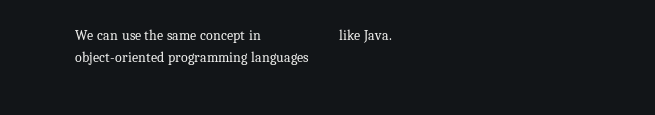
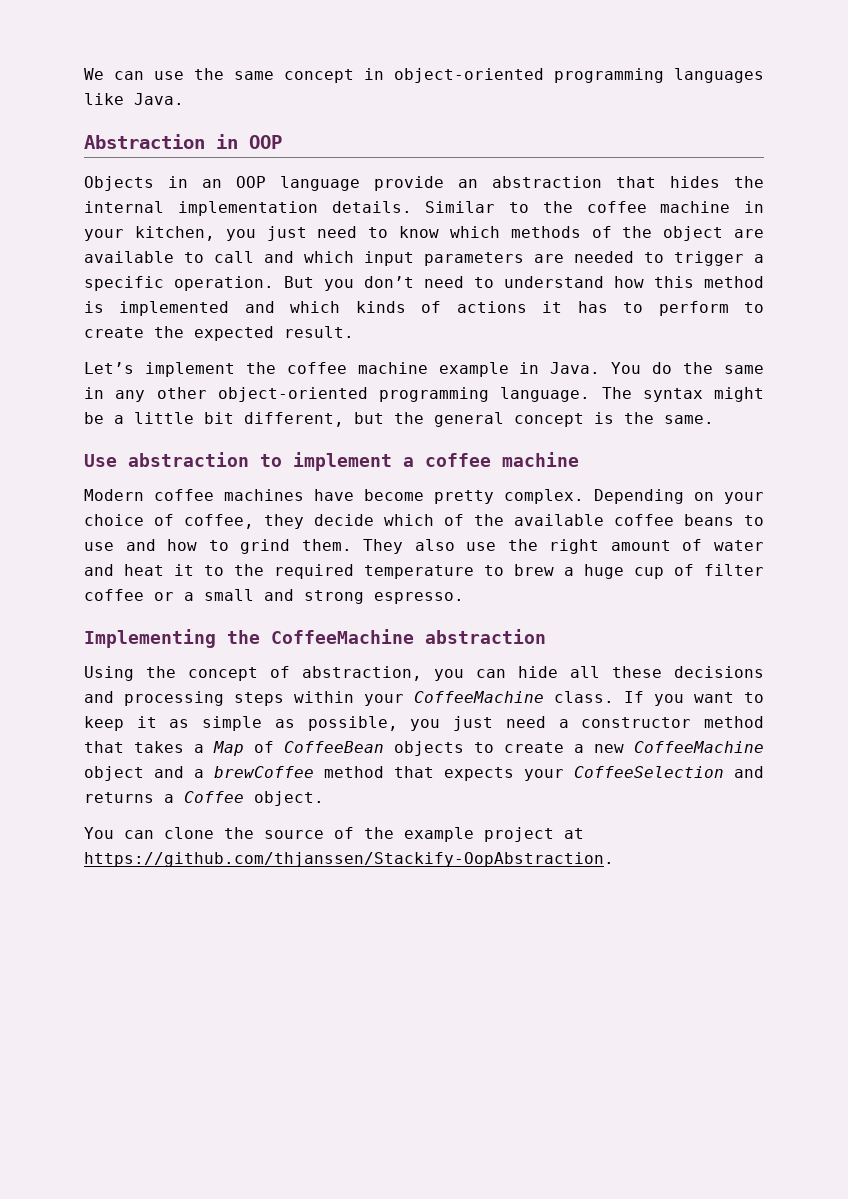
+ Abstraction in OOP
+ Objects in an OOP language provide an abstraction that hides the internal implementation details. Similar to the coffee machine in your kitchen, you just need to know which methods of the object are available to call and which input parameters are needed to trigger a specific operation. But you don’t need to understand how this method is implemented and which kinds of actions it has to perform to create the expected result.
+ Let’s implement the coffee machine example in Java. You do the same in any other object-oriented programming language. The syntax might be a little bit different, but the general concept is the same.
+ Use abstraction to implement a coffee machine
+ Modern coffee machines have become pretty complex. Depending on your choice of coffee, they decide which of the available coffee beans to use and how to grind them. They also use the right amount of water and heat it to the required temperature to brew a huge cup of filter coffee or a small and strong espresso.
+ Implementing the CoffeeMachine abstraction
+ Using the concept of abstraction, you can hide all these decisions and processing steps within your CoffeeMachine class. If you want to keep it as simple as possible, you just need a constructor method that takes a Map of CoffeeBean objects to create a new CoffeeMachine object and a brewCoffee method that expects your CoffeeSelection and returns a Coffee object.
+ You can clone the source of the example project at https://github.com/thjanssen/Stackify-OopAbstraction.

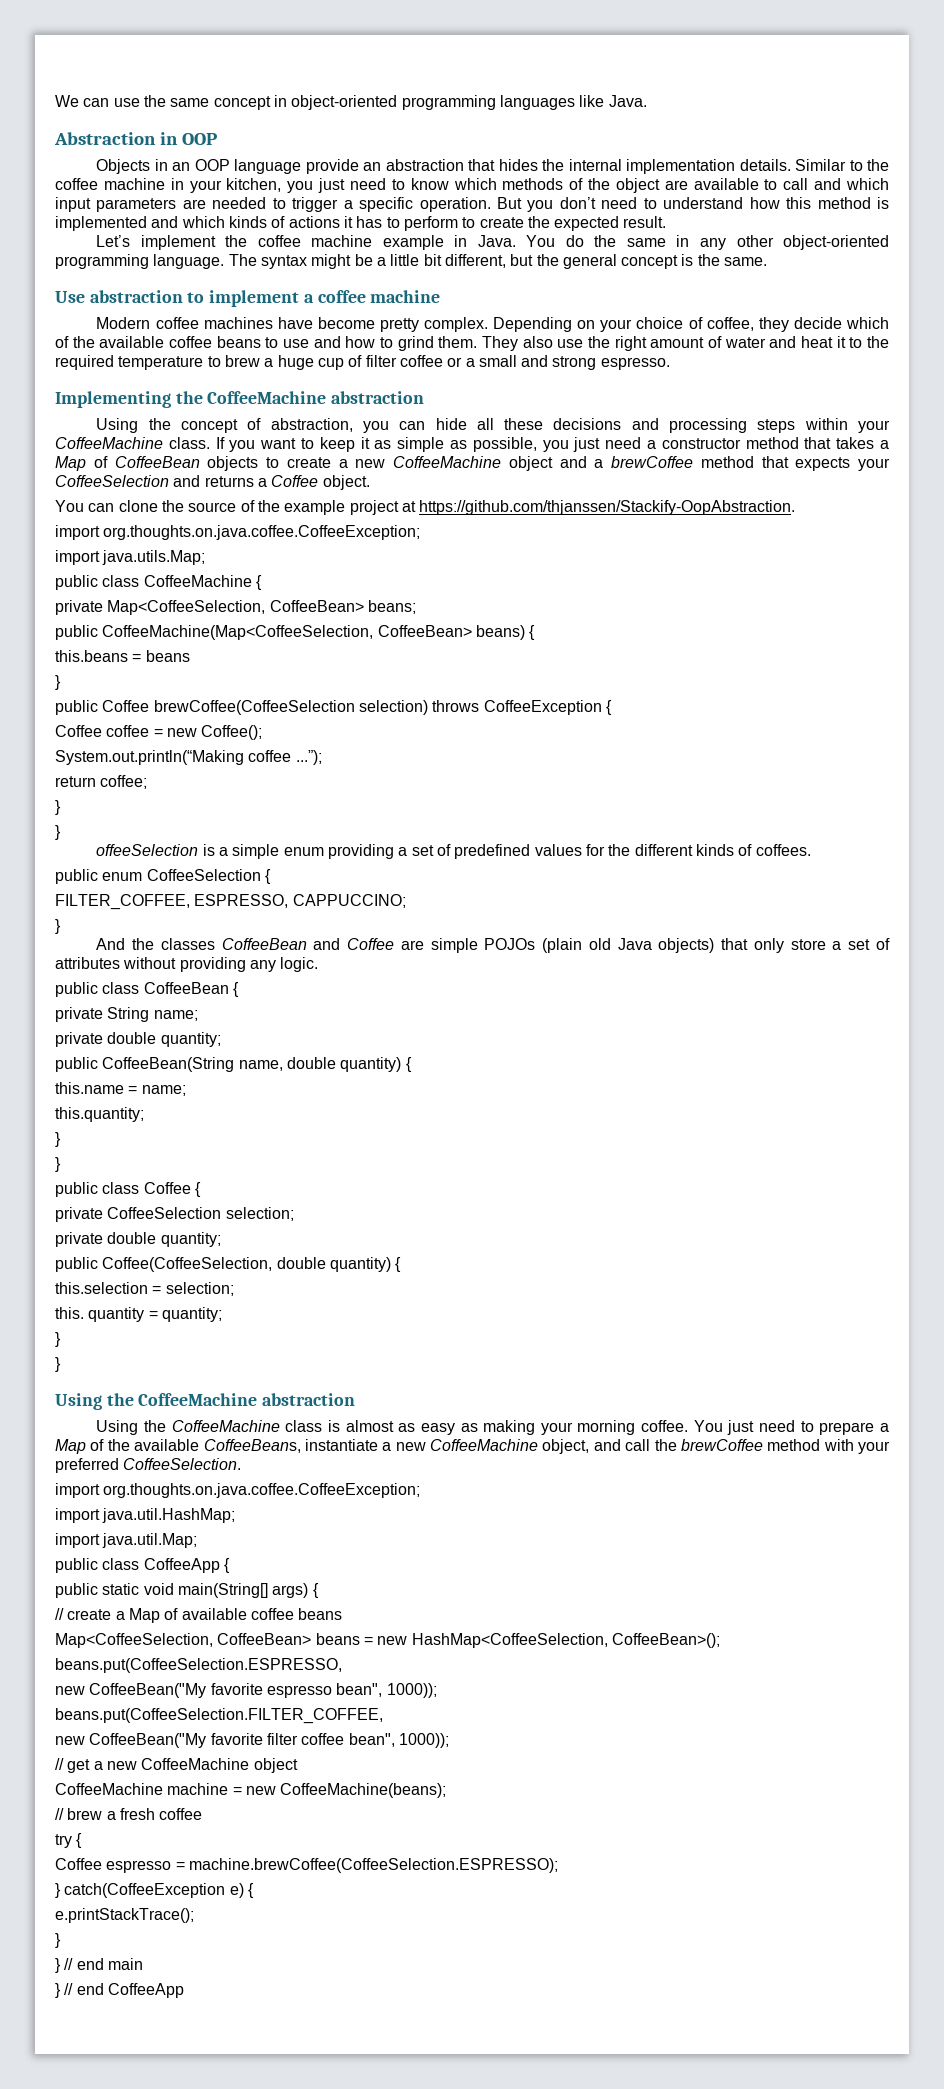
  You can clone the source of the example project at https://github.com/thjanssen/Stackify-OopAbstraction.
+ import org.thoughts.on.java.coffee.CoffeeException;
+ import java.utils.Map;
+ public class CoffeeMachine {
+ private Map<CoffeeSelection, CoffeeBean> beans;
+ public CoffeeMachine(Map<CoffeeSelection, CoffeeBean> beans) {
+ this.beans = beans
+ }
+ public Coffee brewCoffee(CoffeeSelection selection) throws CoffeeException {
+ Coffee coffee = new Coffee();
+ System.out.println(“Making coffee ...”);
+ return coffee;
+ }
+ }
+ offeeSelection is a simple enum providing a set of predefined values for the different kinds of coffees.
+ public enum CoffeeSelection {
+ FILTER_COFFEE, ESPRESSO, CAPPUCCINO;
+ }
+ And the classes CoffeeBean and Coffee are simple POJOs (plain old Java objects) that only store a set of attributes without providing any logic.
+ public class CoffeeBean {
+ private String name;
+ private double quantity;
+ public CoffeeBean(String name, double quantity) {
+ this.name = name;
+ this.quantity;
+ }
+ }
+ public class Coffee {
+ private CoffeeSelection selection;
+ private double quantity;
+ public Coffee(CoffeeSelection, double quantity) {
+ this.selection = selection;
+ this. quantity = quantity;
+ }
+ }
+ Using the CoffeeMachine abstraction
+ Using the CoffeeMachine class is almost as easy as making your morning coffee. You just need to prepare a Map of the available CoffeeBeans, instantiate a new CoffeeMachine object, and call the brewCoffee method with your preferred CoffeeSelection.
+ import org.thoughts.on.java.coffee.CoffeeException;
+ import java.util.HashMap;
+ import java.util.Map;
+ public class CoffeeApp {
+ public static void main(String[] args) {
+ // create a Map of available coffee beans
+ Map<CoffeeSelection, CoffeeBean> beans = new HashMap<CoffeeSelection, CoffeeBean>();
+ beans.put(CoffeeSelection.ESPRESSO,
+ new CoffeeBean("My favorite espresso bean", 1000));
+ beans.put(CoffeeSelection.FILTER_COFFEE,
+ new CoffeeBean("My favorite filter coffee bean", 1000));
+ // get a new CoffeeMachine object
+ CoffeeMachine machine = new CoffeeMachine(beans);
+ // brew a fresh coffee
+ try {
+ Coffee espresso = machine.brewCoffee(CoffeeSelection.ESPRESSO);
+ } catch(CoffeeException e) {
+ e.printStackTrace();
+ }
+ } // end main
+ } // end CoffeeApp

